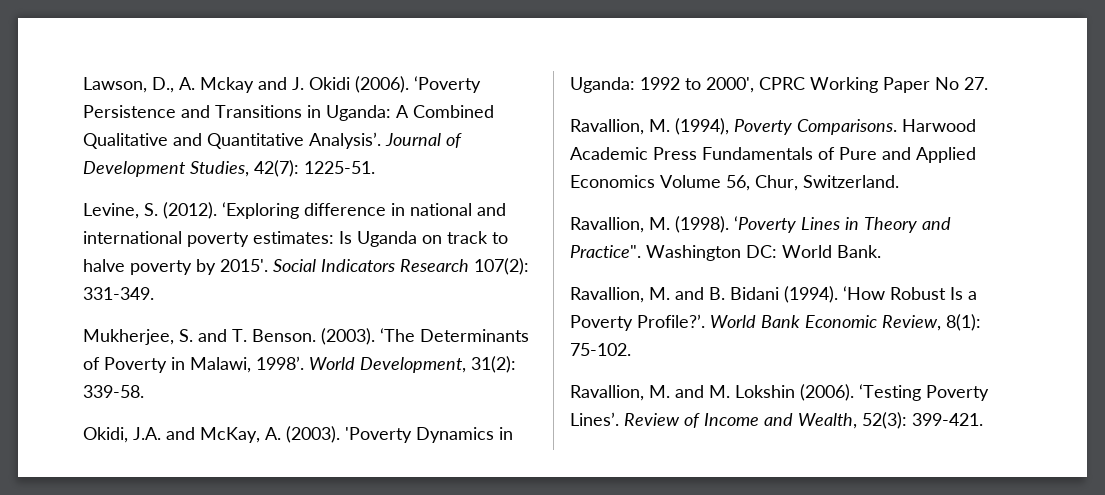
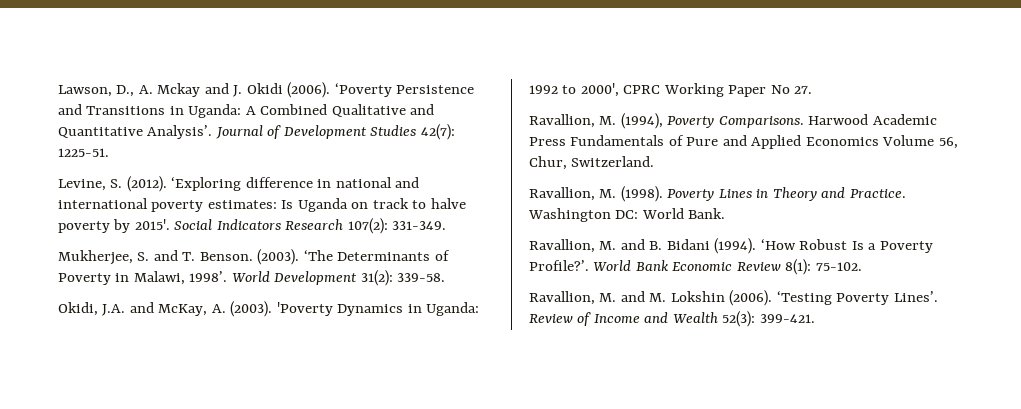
- Journal of Development Studies, 42(7): 1225-51.
+ Journal of Development Studies 42(7): 1225-51.
- World Development, 31(2): 339-58.
+ World Development 31(2): 339-58.
- ‘Poverty Lines in Theory and Practice".
+ Poverty Lines in Theory and Practice.
- World Bank Economic Review, 8(1): 75-102.
+ World Bank Economic Review 8(1): 75-102.
- Review of Income and Wealth, 52(3): 399-421.
+ Review of Income and Wealth 52(3): 399-421.

